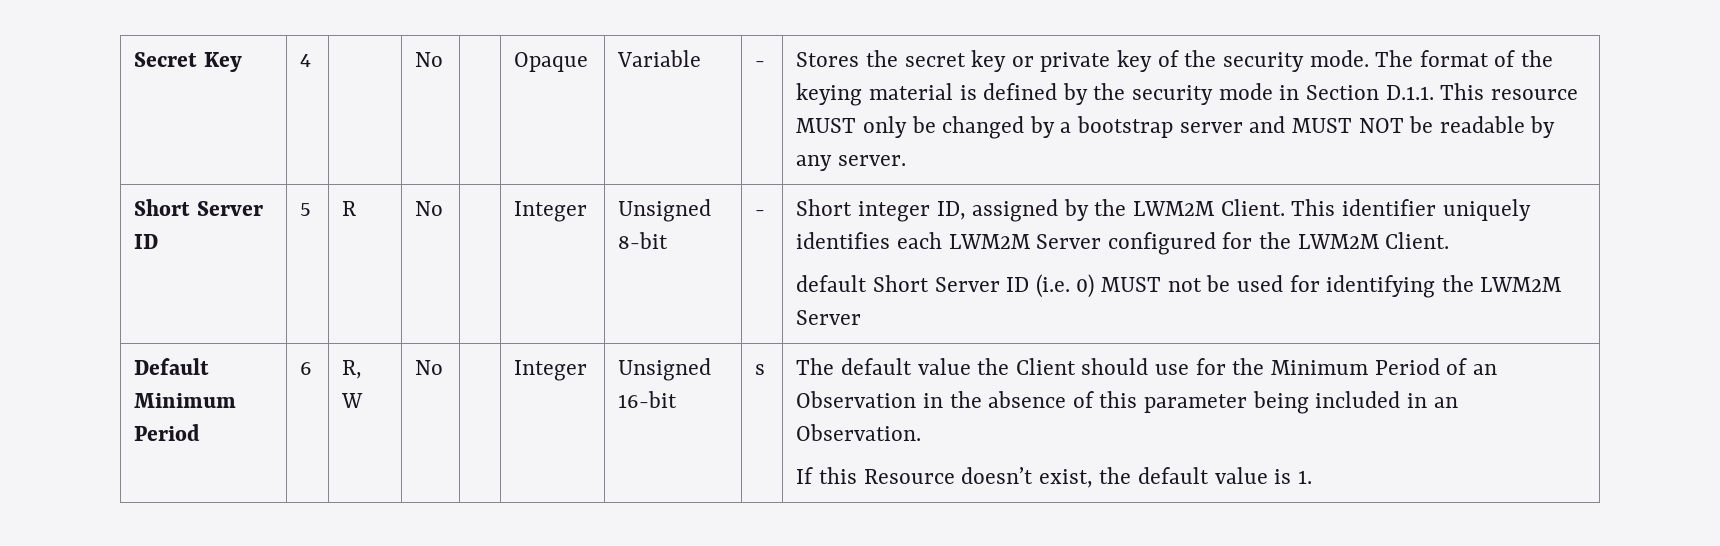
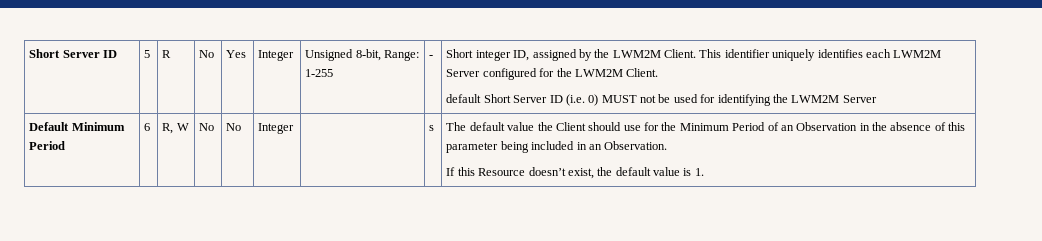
- Secret Key | 4 | | No | | Opaque | Variable | - | Stores the secret key or private key of the security mode. The format of the keying material is defined by the security mode in Section D.1.1. This resource MUST only be changed by a bootstrap server and MUST NOT be readable by any server.
- Integer | Unsigned 8-bit
+ Yes | Integer | Unsigned 8-bit, Range: 1-255
- Integer | Unsigned 16-bit
+ No | Integer

